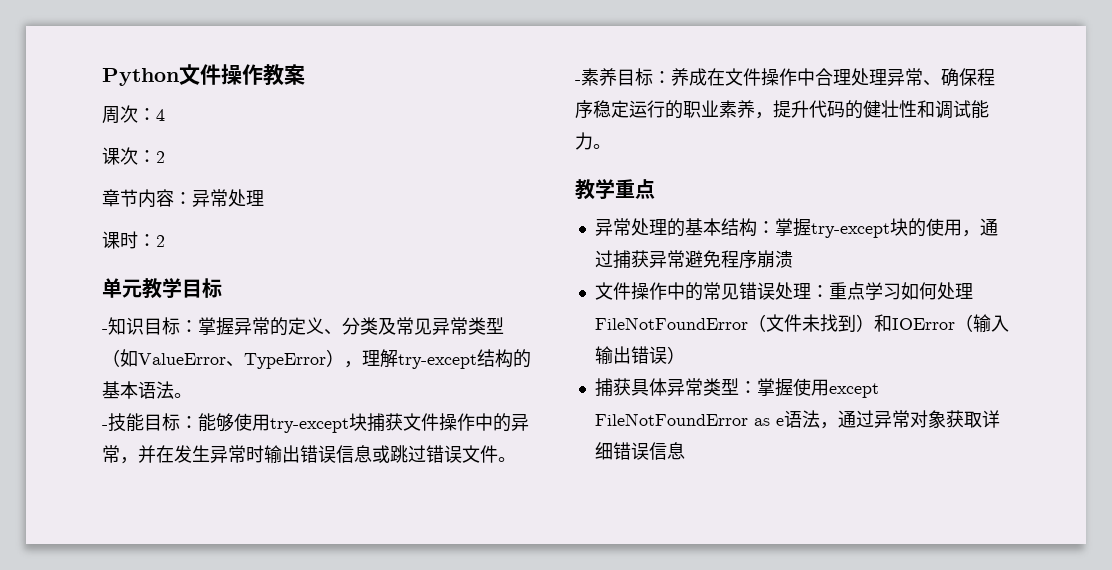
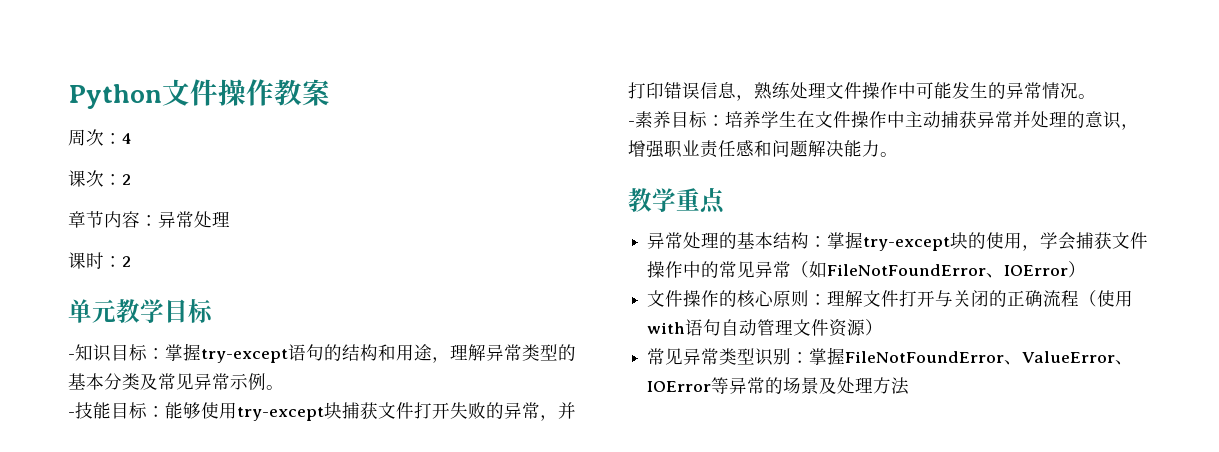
- -知识目标：掌握异常的定义、分类及常见异常类型（如ValueError、TypeError），理解try-except结构的基本语法。
+ -知识目标：掌握try-except语句的结构和用途，理解异常类型的基本分类及常见异常示例。
- -技能目标：能够使用try-except块捕获文件操作中的异常，并在发生异常时输出错误信息或跳过错误文件。
+ -技能目标：能够使用try-except块捕获文件打开失败的异常，并打印错误信息，熟练处理文件操作中可能发生的异常情况。
- -素养目标：养成在文件操作中合理处理异常、确保程序稳定运行的职业素养，提升代码的健壮性和调试能力。
+ -素养目标：培养学生在文件操作中主动捕获异常并处理的意识，增强职业责任感和问题解决能力。
- 异常处理的基本结构：掌握try-except块的使用，通过捕获异常避免程序崩溃
- 文件操作中的常见错误处理：重点学习如何处理FileNotFoundError（文件未找到）和IOError（输入输出错误）
- 捕获具体异常类型：掌握使用except FileNotFoundError as e语法，通过异常对象获取详细错误信息
+ 异常处理的基本结构：掌握try-except块的使用，学会捕获文件操作中的常见异常（如FileNotFoundError、IOError）
+ 文件操作的核心原则：理解文件打开与关闭的正确流程（使用with语句自动管理文件资源）
+ 常见异常类型识别：掌握FileNotFoundError、ValueError、IOError等异常的场景及处理方法

